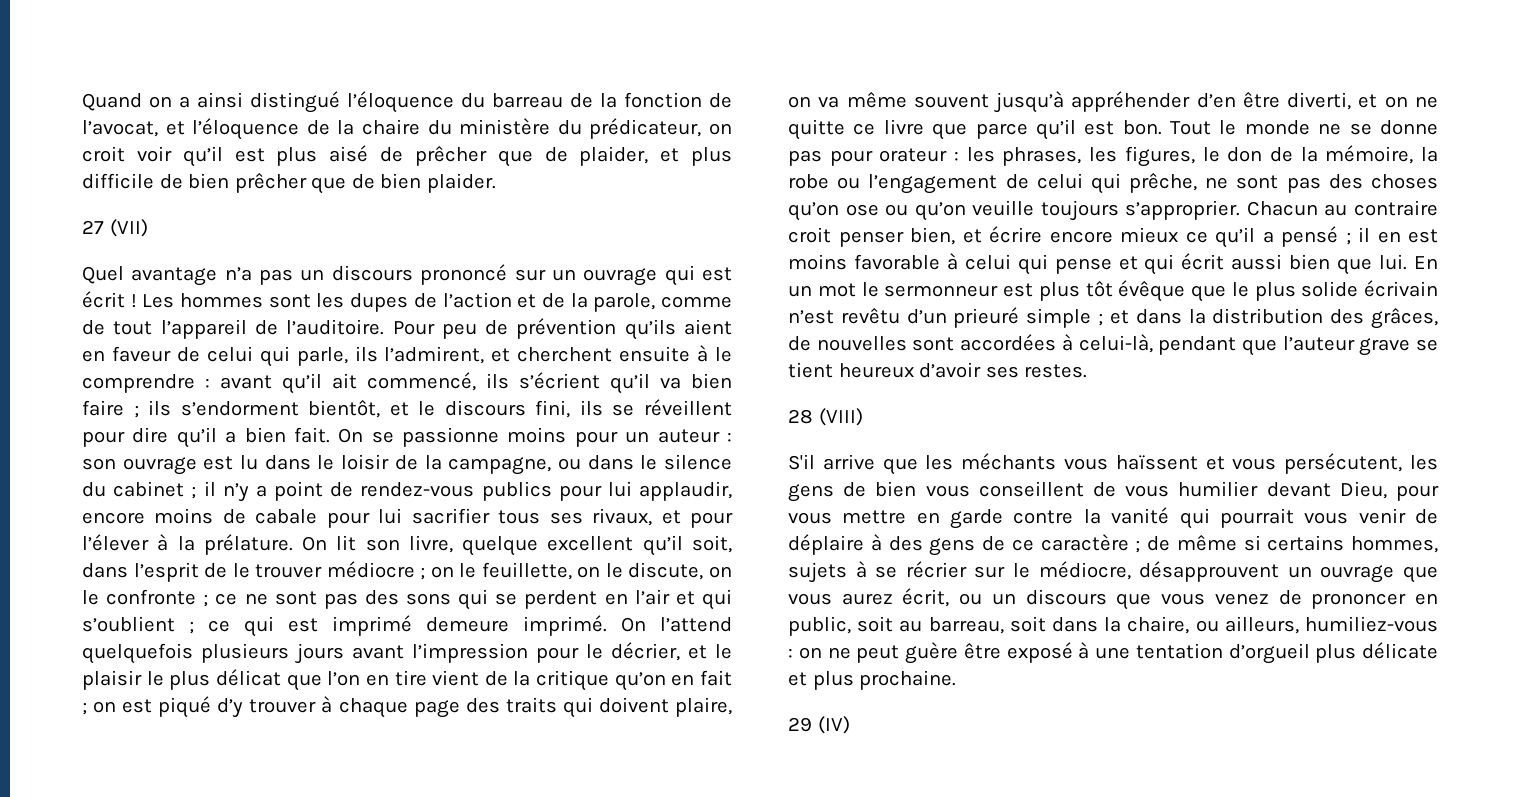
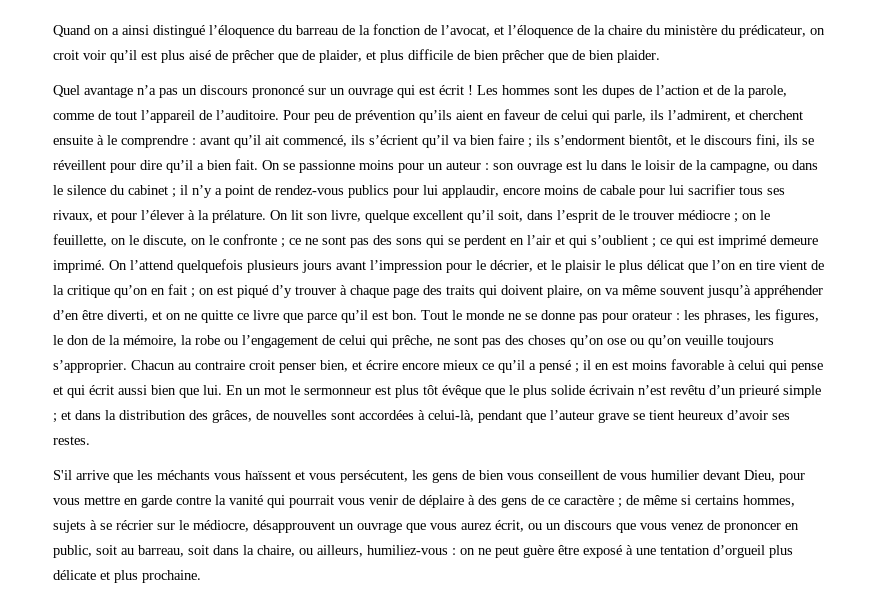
- 27 (VII)
- 28 (VIII)
- 29 (IV)

